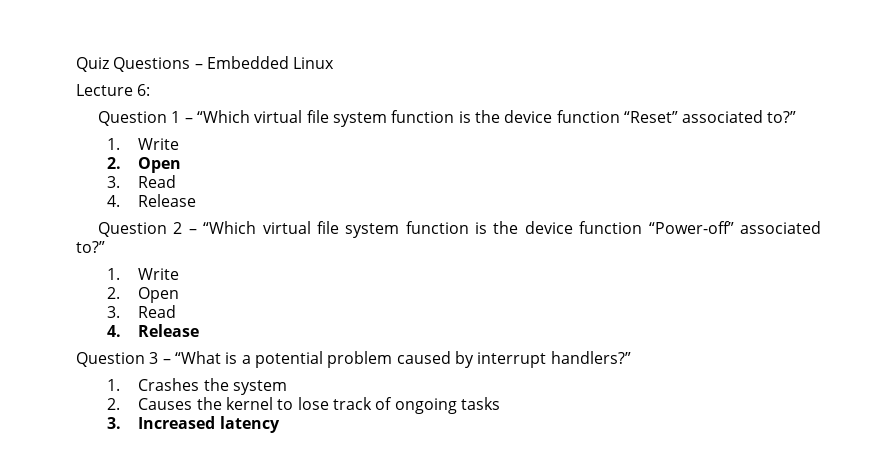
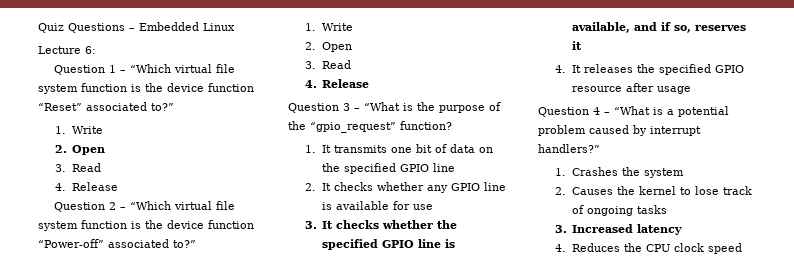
- Question 3 – “What is a potential problem caused by interrupt handlers?”
+ Question 3 – “What is the purpose of the “gpio_request” function?
+ 1. It transmits one bit of data on the specified GPIO line
+ 2. It checks whether any GPIO line is available for use
+ 3. It checks whether the specified GPIO line is available, and if so, reserves it
+ 4. It releases the specified GPIO resource after usage
+ Question 4 – “What is a potential problem caused by interrupt handlers?”
+ 4. Reduces the CPU clock speed

